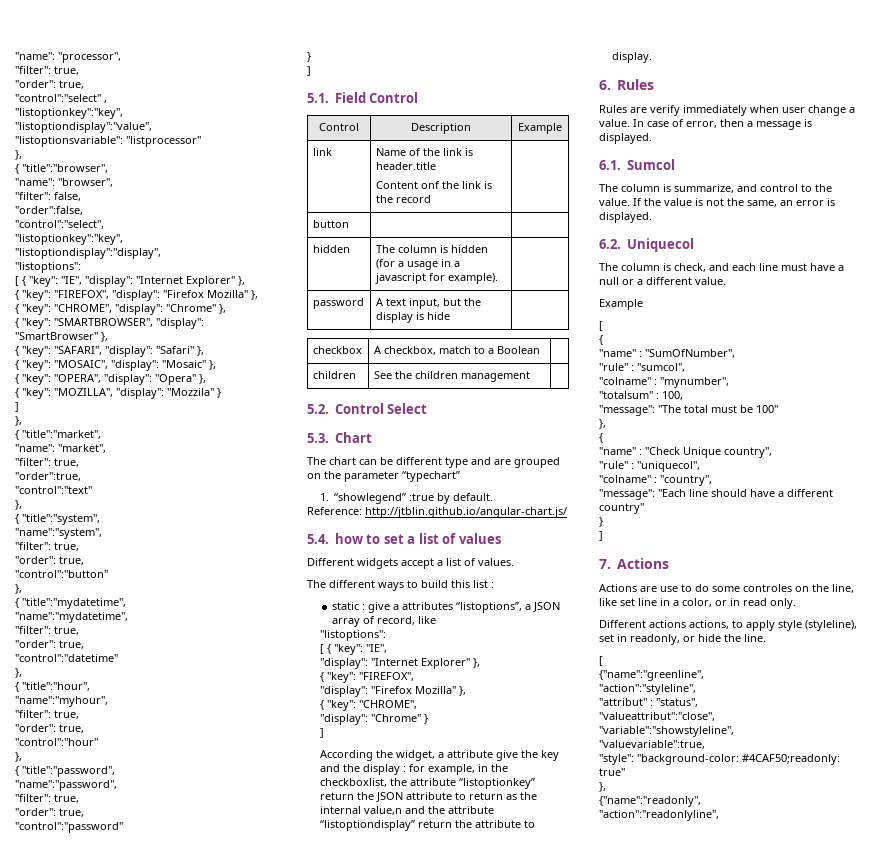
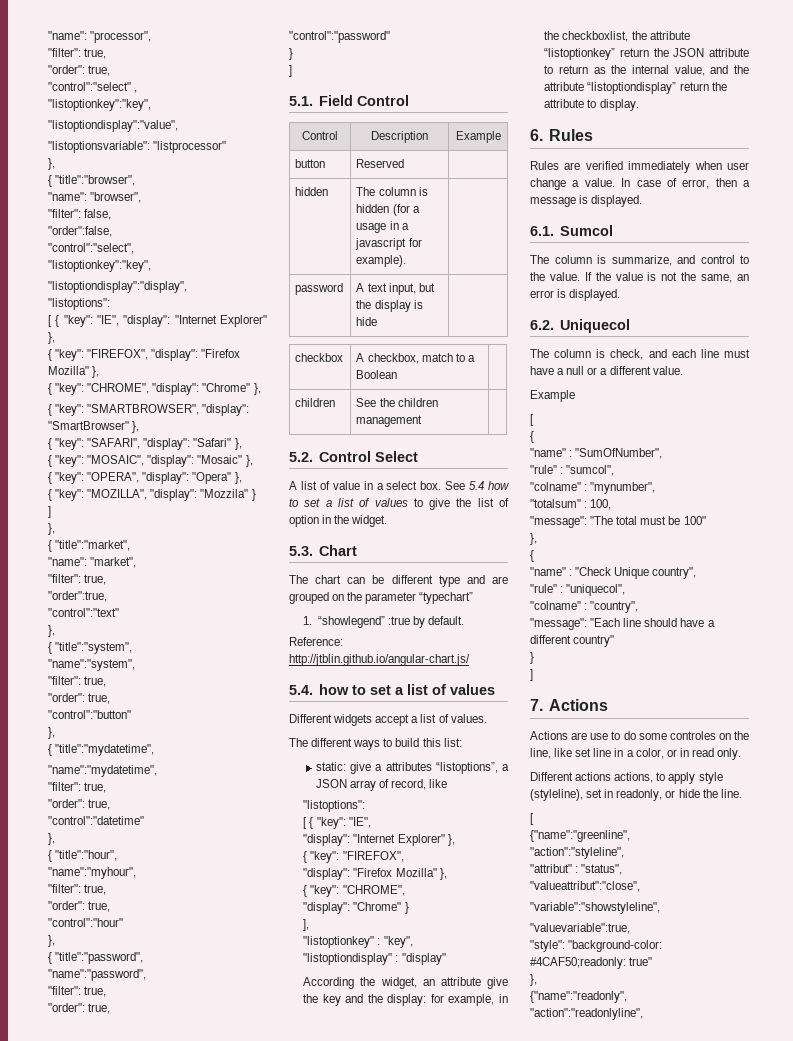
- link | Name of the link is header.title
- Content onf the link is the record |
- button | |
+ button | Reserved |
+ A list of value in a select box. See 5.4 how to set a list of values to give the list of option in the widget.
- The different ways to build this list :
- static : give a attributes “listoptions”, a JSON array of record, like
+ The different ways to build this list:
+ static: give a attributes “listoptions”, a JSON array of record, like
  "display": "Chrome" }
- ]
+ ],
+ "listoptionkey" : "key",
+ "listoptiondisplay" : "display"
- According the widget, a attribute give the key and the display : for example, in the checkboxlist, the attribute “listoptionkey” return the JSON attribute to return as the internal value,n and the attribute “listoptiondisplay” return the attribute to display.
+ According the widget, an attribute give the key and the display: for example, in the checkboxlist, the attribute “listoptionkey” return the JSON attribute to return as the internal value, and the attribute “listoptiondisplay” return the attribute to display.
- Rules are verify immediately when user change a value.
+ Rules are verified immediately when user change a value.

